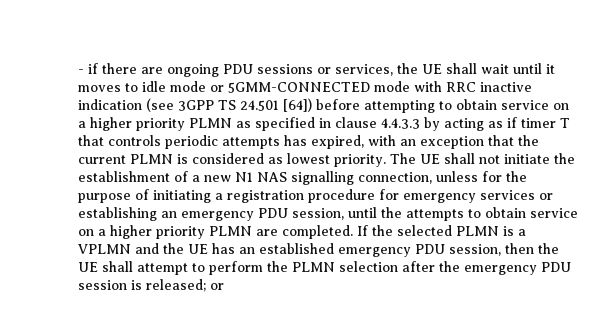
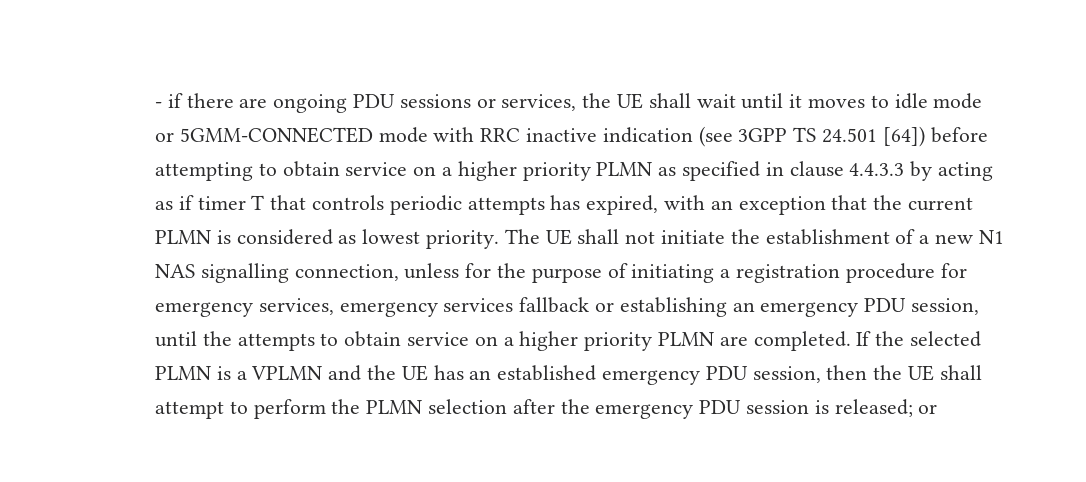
- The UE shall not initiate the establishment of a new N1 NAS signalling connection, unless for the purpose of initiating a registration procedure for emergency services or establishing an emergency PDU session, until the attempts to obtain service on a higher priority PLMN are completed.
+ The UE shall not initiate the establishment of a new N1 NAS signalling connection, unless for the purpose of initiating a registration procedure for emergency services, emergency services fallback or establishing an emergency PDU session, until the attempts to obtain service on a higher priority PLMN are completed.

